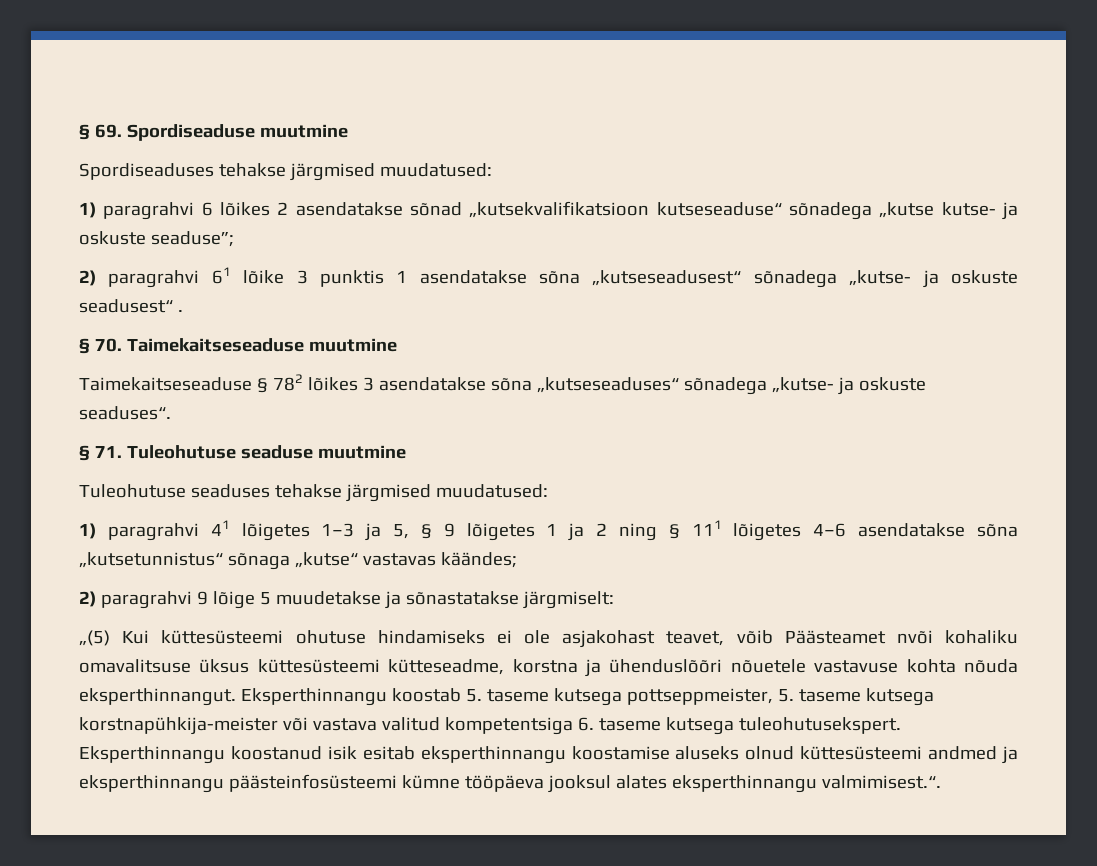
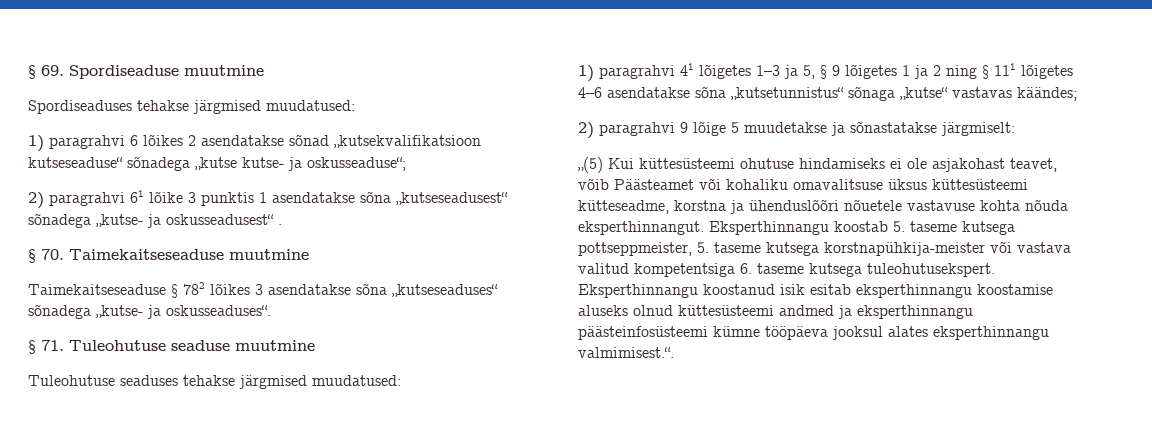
- 1) paragrahvi 6 lõikes 2 asendatakse sõnad „kutsekvalifikatsioon kutseseaduse“ sõnadega „kutse kutse- ja oskuste seaduse”;
+ 1) paragrahvi 6 lõikes 2 asendatakse sõnad „kutsekvalifikatsioon kutseseaduse“ sõnadega „kutse kutse- ja oskusseaduse“;
- 2) paragrahvi 61 lõike 3 punktis 1 asendatakse sõna „kutseseadusest“ sõnadega „kutse- ja oskuste seadusest“ .
+ 2) paragrahvi 61 lõike 3 punktis 1 asendatakse sõna „kutseseadusest“ sõnadega „kutse- ja oskusseadusest“ .
- Taimekaitseseaduse § 782 lõikes 3 asendatakse sõna „kutseseaduses“ sõnadega „kutse- ja oskuste seaduses“.
+ Taimekaitseseaduse § 782 lõikes 3 asendatakse sõna „kutseseaduses“ sõnadega „kutse- ja oskusseaduses“.
- „(5) Kui küttesüsteemi ohutuse hindamiseks ei ole asjakohast teavet, võib Päästeamet nvõi kohaliku omavalitsuse üksus küttesüsteemi kütteseadme, korstna ja ühenduslõõri nõuetele vastavuse kohta nõuda eksperthinnangut.
+ „(5) Kui küttesüsteemi ohutuse hindamiseks ei ole asjakohast teavet, võib Päästeamet või kohaliku omavalitsuse üksus küttesüsteemi kütteseadme, korstna ja ühenduslõõri nõuetele vastavuse kohta nõuda eksperthinnangut.

